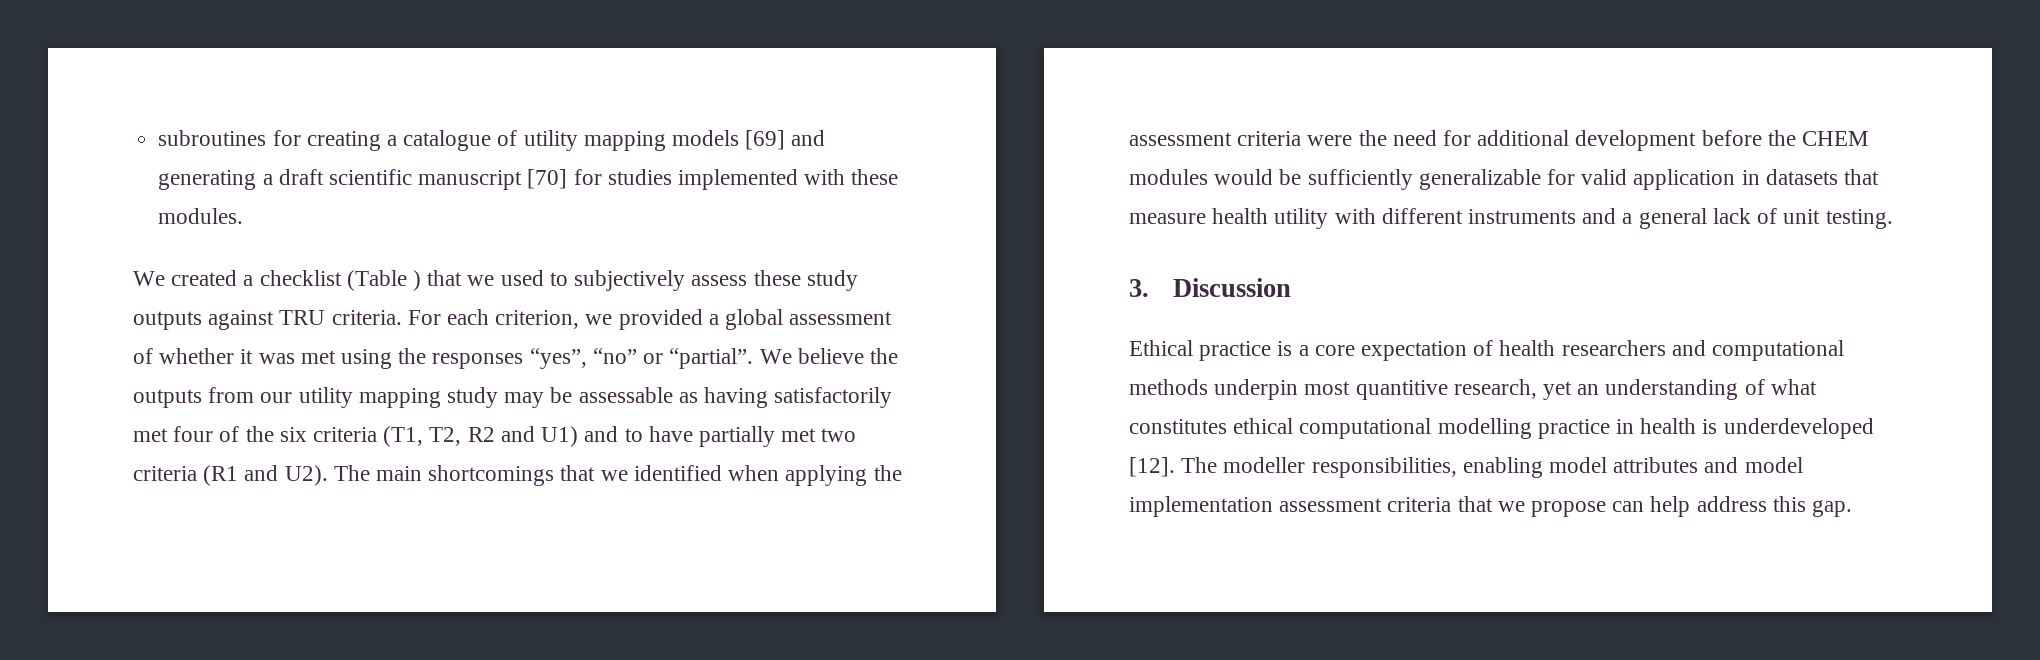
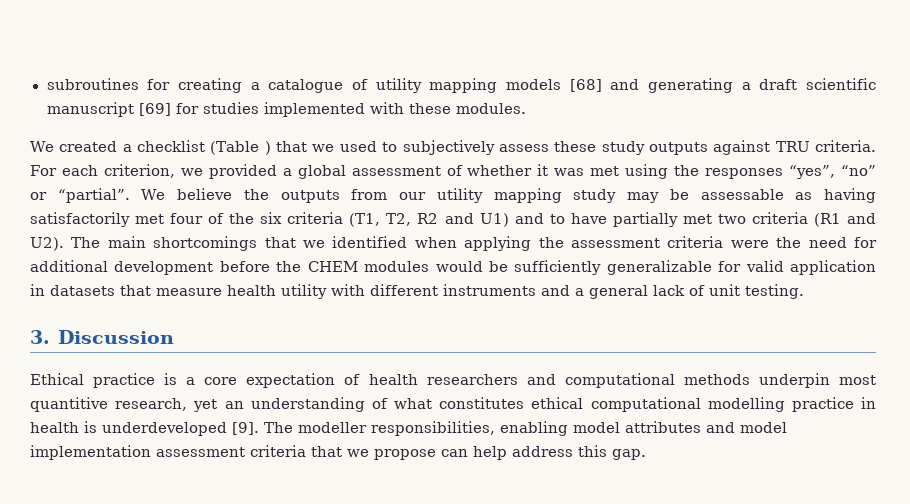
- subroutines for creating a catalogue of utility mapping models [69] and generating a draft scientific manuscript [70] for studies implemented with these modules.
+ subroutines for creating a catalogue of utility mapping models [68] and generating a draft scientific manuscript [69] for studies implemented with these modules.
- Ethical practice is a core expectation of health researchers and computational methods underpin most quantitive research, yet an understanding of what constitutes ethical computational modelling practice in health is underdeveloped [12].
+ Ethical practice is a core expectation of health researchers and computational methods underpin most quantitive research, yet an understanding of what constitutes ethical computational modelling practice in health is underdeveloped [9].

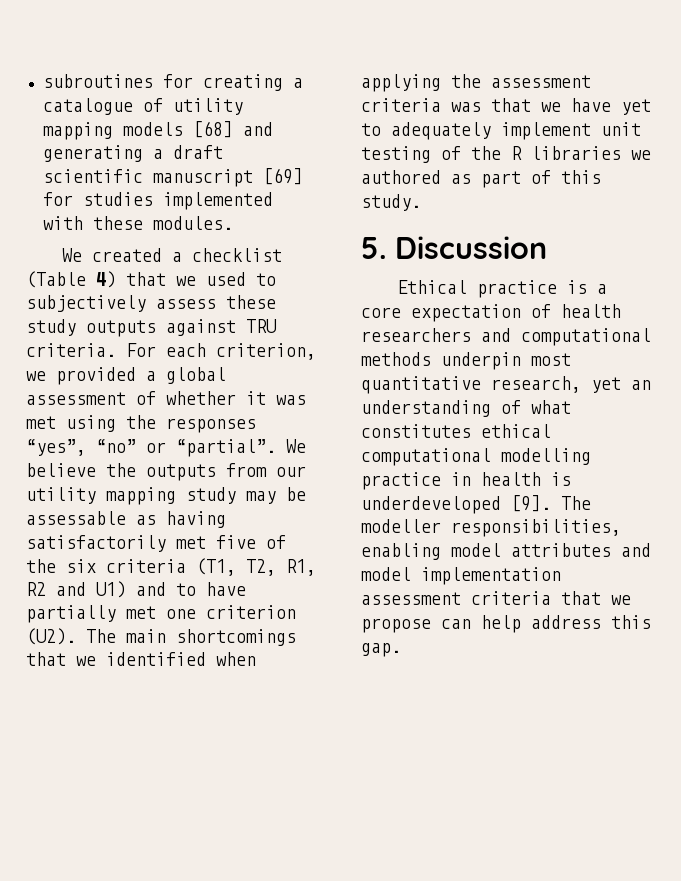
- We created a checklist (Table ) that we used to subjectively assess these study outputs against TRU criteria.
+ We created a checklist (Table 4) that we used to subjectively assess these study outputs against TRU criteria.
- We believe the outputs from our utility mapping study may be assessable as having satisfactorily met four of the six criteria (T1, T2, R2 and U1) and to have partially met two criteria (R1 and U2). The main shortcomings that we identified when applying the assessment criteria were the need for additional development before the CHEM modules would be sufficiently generalizable for valid application in datasets that measure health utility with different instruments and a general lack of unit testing.
- 3. Discussion
+ We believe the outputs from our utility mapping study may be assessable as having satisfactorily met five of the six criteria (T1, T2, R1, R2 and U1) and to have partially met one criterion (U2). The main shortcomings that we identified when applying the assessment criteria was that we have yet to adequately implement unit testing of the R libraries we authored as part of this study.
+ 5. Discussion
- Ethical practice is a core expectation of health researchers and computational methods underpin most quantitive research, yet an understanding of what constitutes ethical computational modelling practice in health is underdeveloped [9].
+ Ethical practice is a core expectation of health researchers and computational methods underpin most quantitative research, yet an understanding of what constitutes ethical computational modelling practice in health is underdeveloped [9].

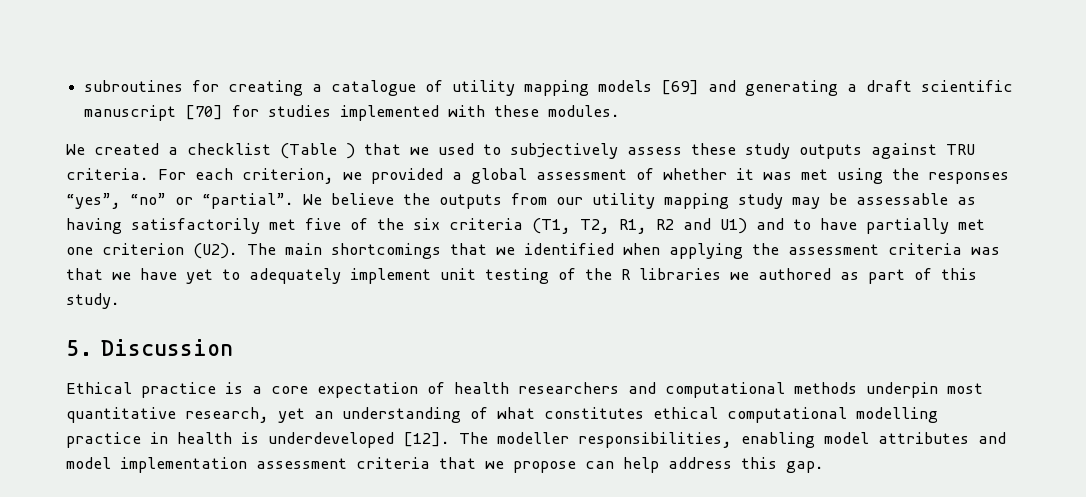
- subroutines for creating a catalogue of utility mapping models [68] and generating a draft scientific manuscript [69] for studies implemented with these modules.
+ subroutines for creating a catalogue of utility mapping models [69] and generating a draft scientific manuscript [70] for studies implemented with these modules.
- We created a checklist (Table 4) that we used to subjectively assess these study outputs against TRU criteria.
+ We created a checklist (Table ) that we used to subjectively assess these study outputs against TRU criteria.
- Ethical practice is a core expectation of health researchers and computational methods underpin most quantitative research, yet an understanding of what constitutes ethical computational modelling practice in health is underdeveloped [9].
+ Ethical practice is a core expectation of health researchers and computational methods underpin most quantitative research, yet an understanding of what constitutes ethical computational modelling practice in health is underdeveloped [12].

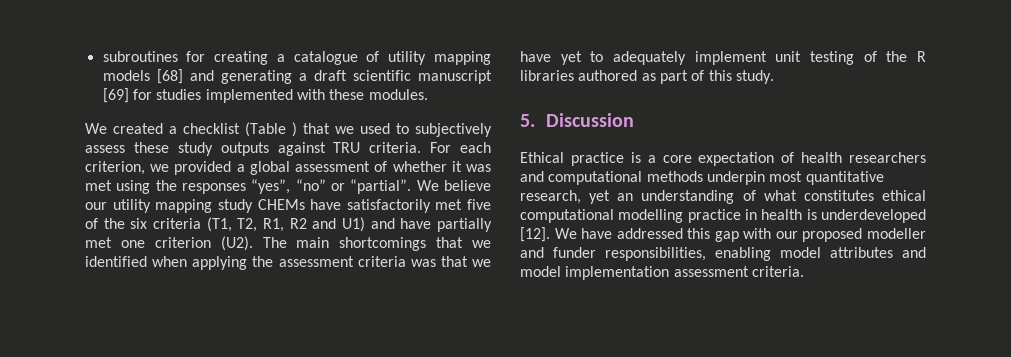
- subroutines for creating a catalogue of utility mapping models [69] and generating a draft scientific manuscript [70] for studies implemented with these modules.
+ subroutines for creating a catalogue of utility mapping models [68] and generating a draft scientific manuscript [69] for studies implemented with these modules.
- We believe the outputs from our utility mapping study may be assessable as having satisfactorily met five of the six criteria (T1, T2, R1, R2 and U1) and to have partially met one criterion (U2). The main shortcomings that we identified when applying the assessment criteria was that we have yet to adequately implement unit testing of the R libraries we authored as part of this study.
+ We believe our utility mapping study CHEMs have satisfactorily met five of the six criteria (T1, T2, R1, R2 and U1) and have partially met one criterion (U2). The main shortcomings that we identified when applying the assessment criteria was that we have yet to adequately implement unit testing of the R libraries authored as part of this study.
- The modeller responsibilities, enabling model attributes and model implementation assessment criteria that we propose can help address this gap.
+ We have addressed this gap with our proposed modeller and funder responsibilities, enabling model attributes and model implementation assessment criteria.

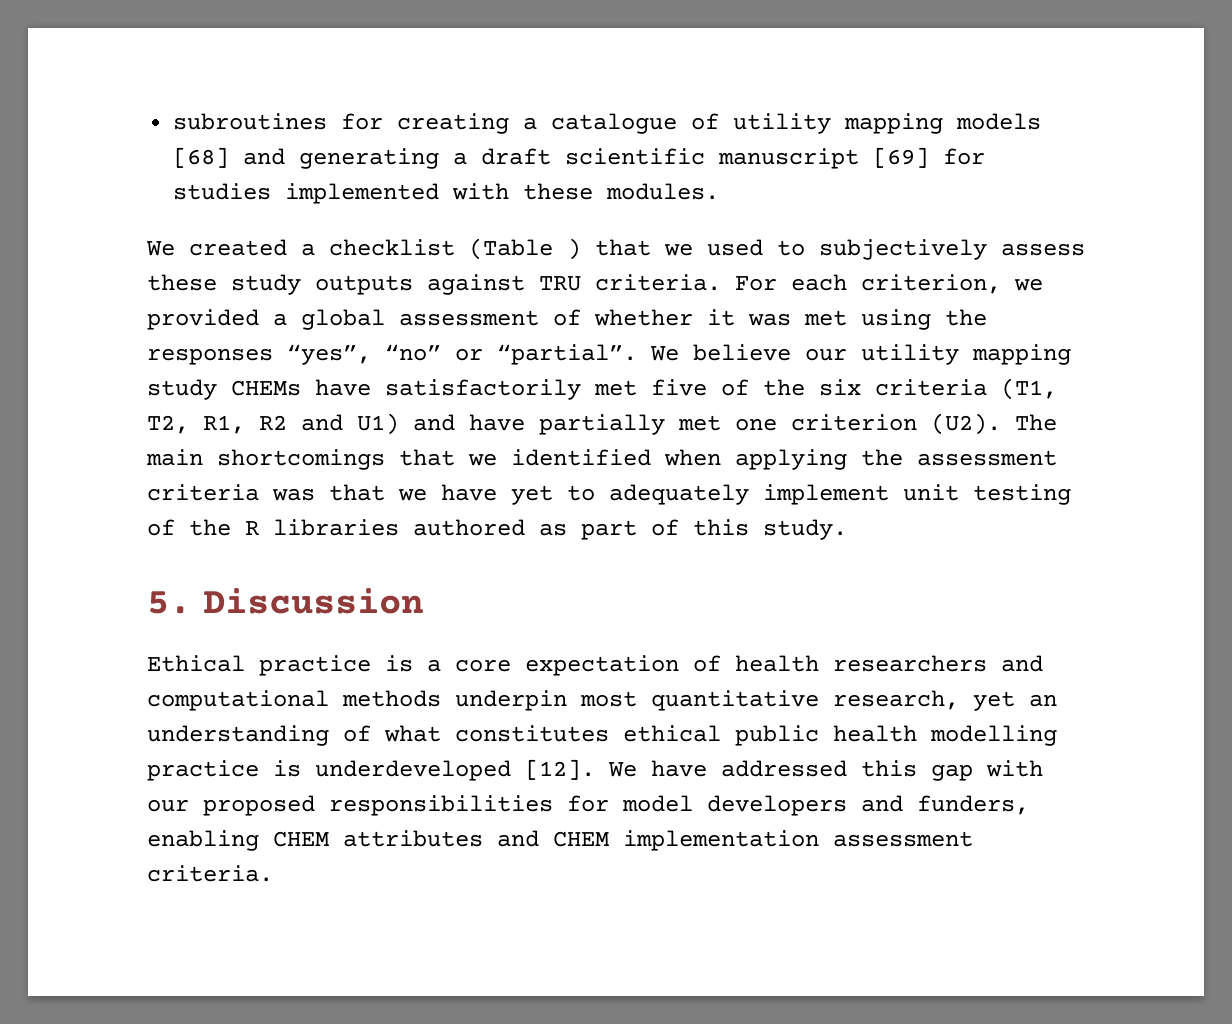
- Ethical practice is a core expectation of health researchers and computational methods underpin most quantitative research, yet an understanding of what constitutes ethical computational modelling practice in health is underdeveloped [12].
+ Ethical practice is a core expectation of health researchers and computational methods underpin most quantitative research, yet an understanding of what constitutes ethical public health modelling practice is underdeveloped [12].
- We have addressed this gap with our proposed modeller and funder responsibilities, enabling model attributes and model implementation assessment criteria.
+ We have addressed this gap with our proposed responsibilities for model developers and funders, enabling CHEM attributes and CHEM implementation assessment criteria.

